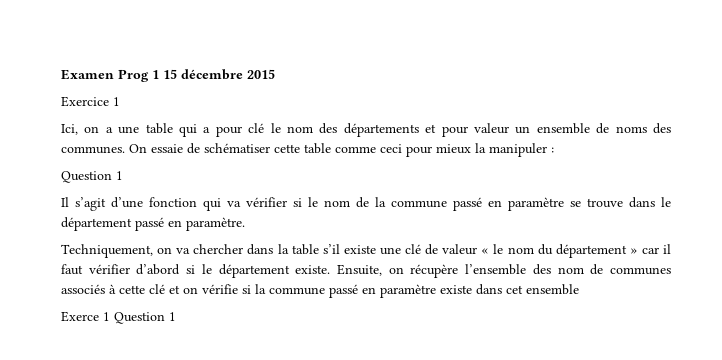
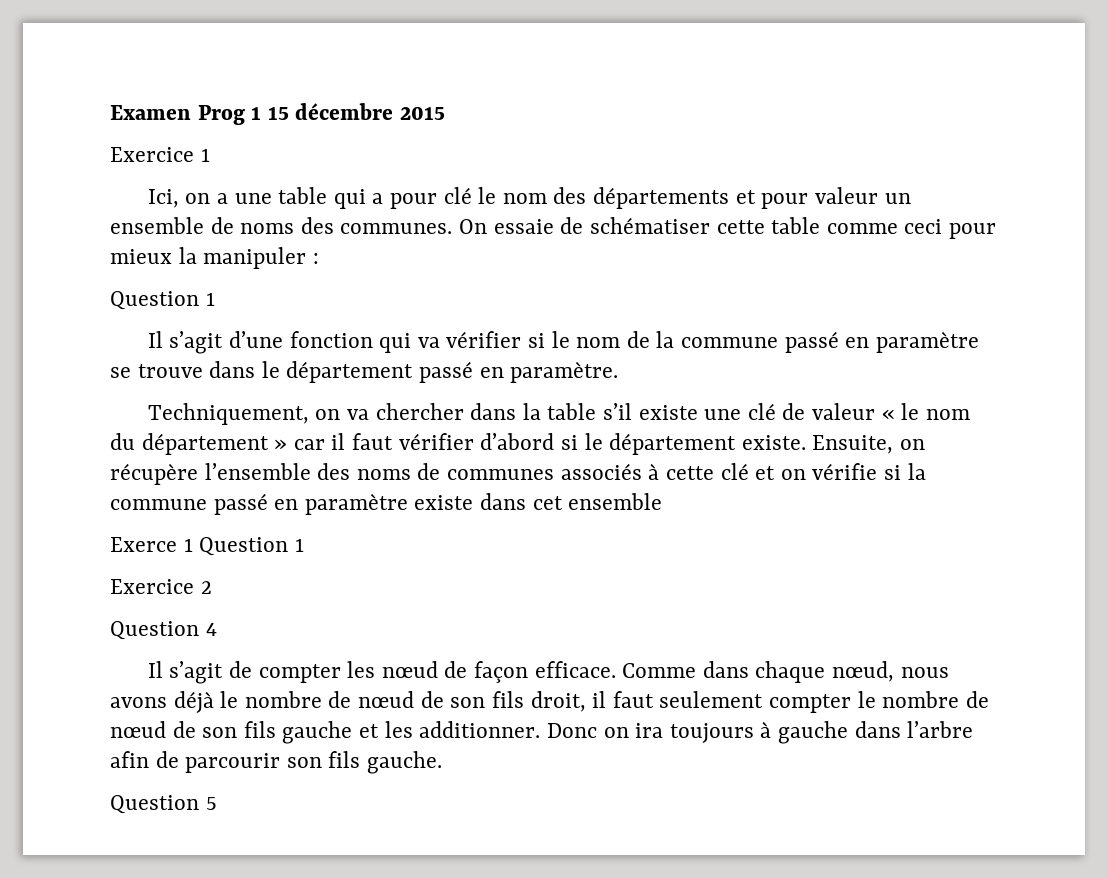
- Ensuite, on récupère l’ensemble des nom de communes associés à cette clé et on vérifie si la commune passé en paramètre existe dans cet ensemble
+ Ensuite, on récupère l’ensemble des noms de communes associés à cette clé et on vérifie si la commune passé en paramètre existe dans cet ensemble
+ Exercice 2
+ Question 4
+ Il s’agit de compter les nœud de façon efficace. Comme dans chaque nœud, nous avons déjà le nombre de nœud de son fils droit, il faut seulement compter le nombre de nœud de son fils gauche et les additionner. Donc on ira toujours à gauche dans l’arbre afin de parcourir son fils gauche.
+ Question 5

